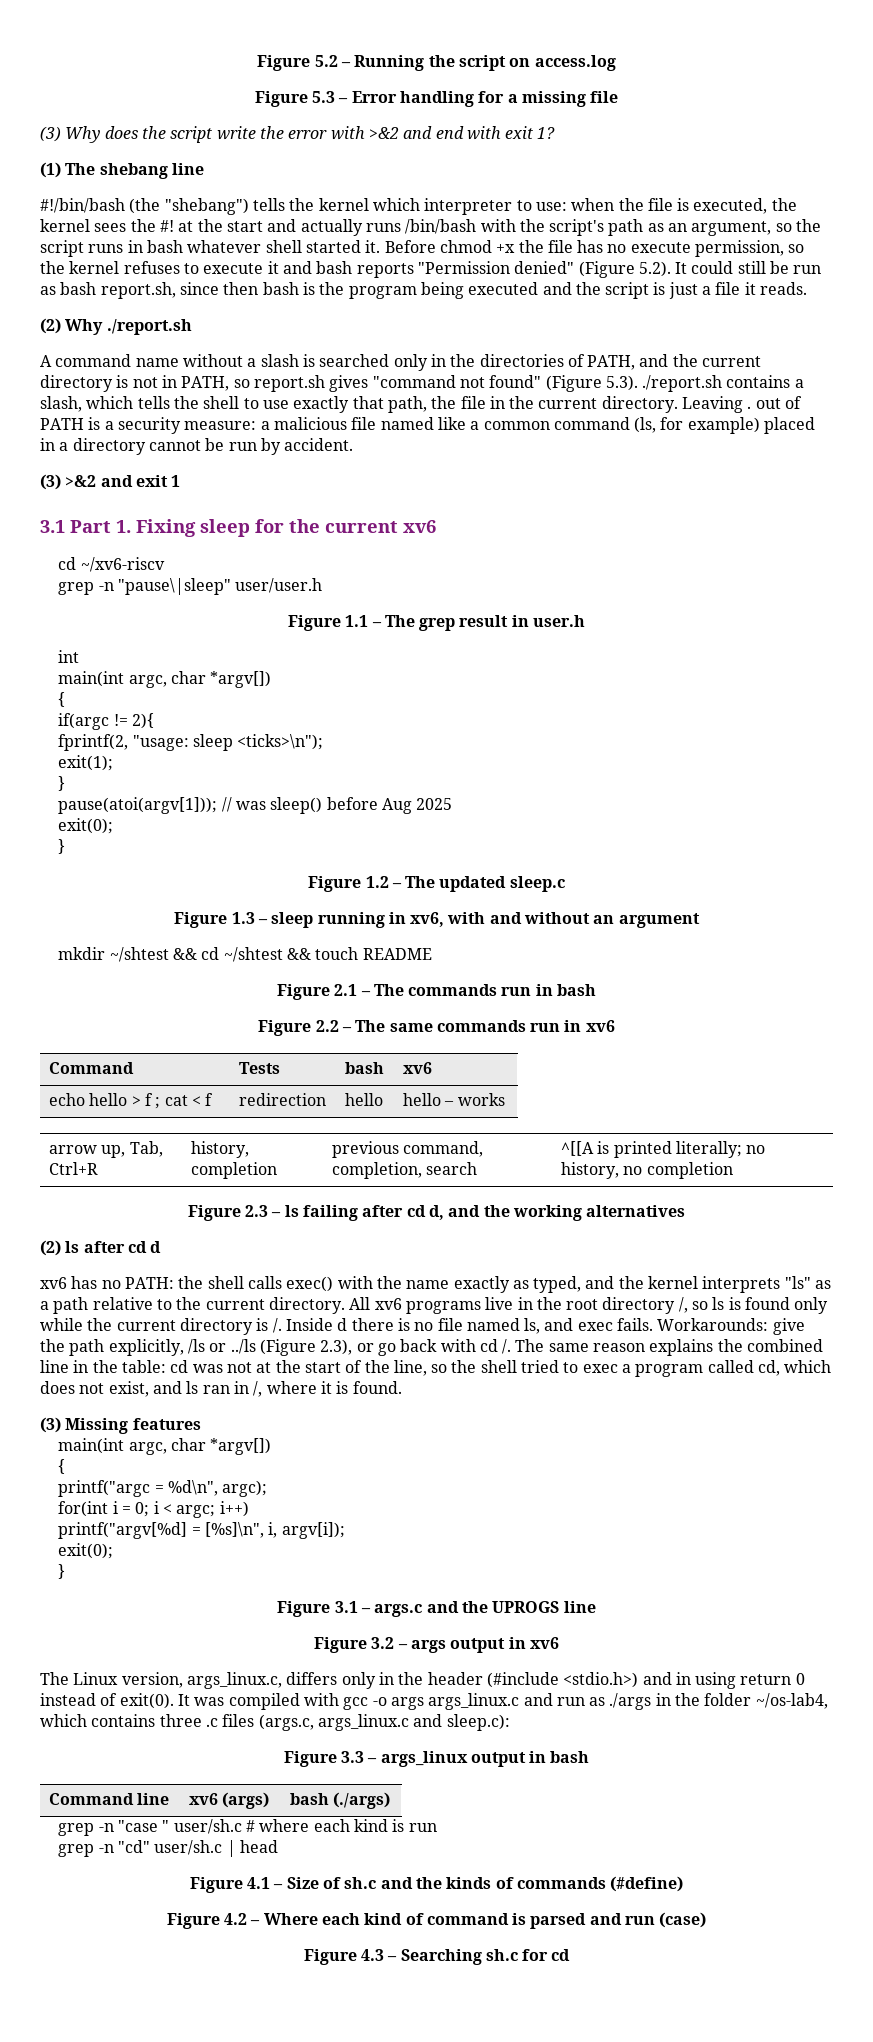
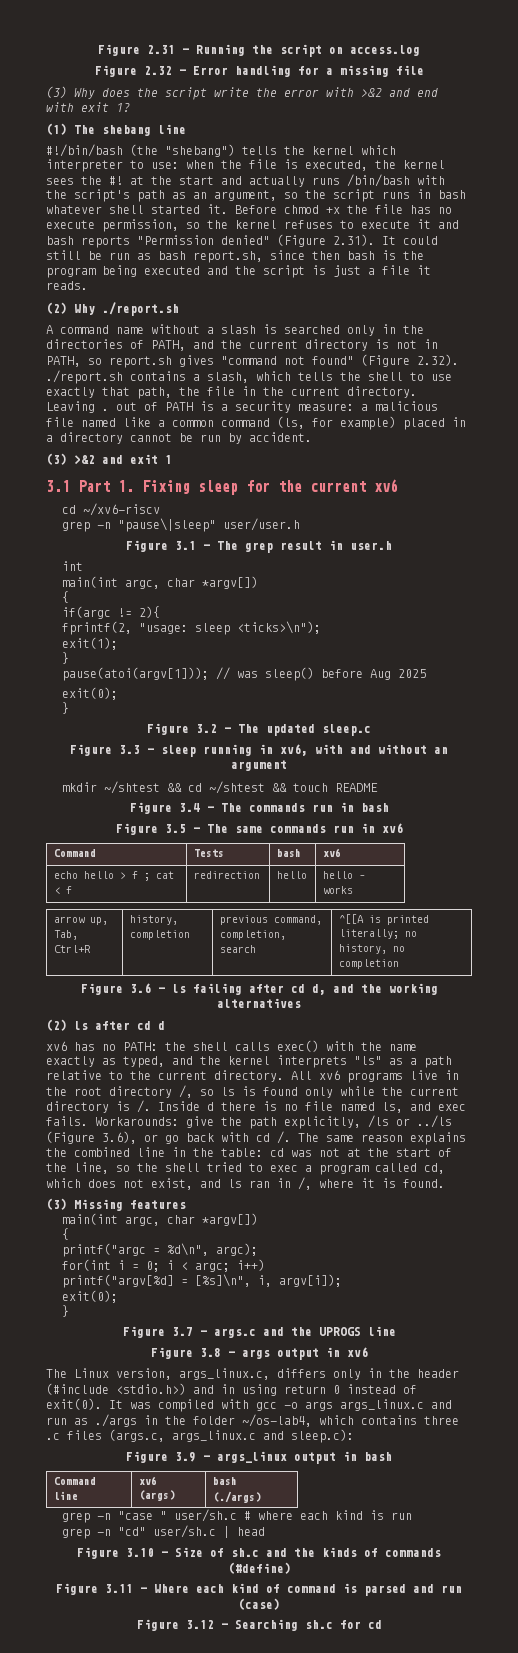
- Figure 5.2 – Running the script on access.log
+ Figure 2.31 – Running the script on access.log
- Figure 5.3 – Error handling for a missing file
+ Figure 2.32 – Error handling for a missing file
- Before chmod +x the file has no execute permission, so the kernel refuses to execute it and bash reports "Permission denied" (Figure 5.2). It could still be run as bash report.sh, since then bash is the program being executed and the script is just a file it reads.
+ Before chmod +x the file has no execute permission, so the kernel refuses to execute it and bash reports "Permission denied" (Figure 2.31). It could still be run as bash report.sh, since then bash is the program being executed and the script is just a file it reads.
- A command name without a slash is searched only in the directories of PATH, and the current directory is not in PATH, so report.sh gives "command not found" (Figure 5.3). ./report.sh contains a slash, which tells the shell to use exactly that path, the file in the current directory.
+ A command name without a slash is searched only in the directories of PATH, and the current directory is not in PATH, so report.sh gives "command not found" (Figure 2.32). ./report.sh contains a slash, which tells the shell to use exactly that path, the file in the current directory.
- Figure 1.1 – The grep result in user.h
+ Figure 3.1 – The grep result in user.h
- Figure 1.2 – The updated sleep.c
+ Figure 3.2 – The updated sleep.c
- Figure 1.3 – sleep running in xv6, with and without an argument
+ Figure 3.3 – sleep running in xv6, with and without an argument
- Figure 2.1 – The commands run in bash
+ Figure 3.4 – The commands run in bash
- Figure 2.2 – The same commands run in xv6
+ Figure 3.5 – The same commands run in xv6
- Figure 2.3 – ls failing after cd d, and the working alternatives
+ Figure 3.6 – ls failing after cd d, and the working alternatives
- Workarounds: give the path explicitly, /ls or ../ls (Figure 2.3), or go back with cd /.
+ Workarounds: give the path explicitly, /ls or ../ls (Figure 3.6), or go back with cd /.
- Figure 3.1 – args.c and the UPROGS line
+ Figure 3.7 – args.c and the UPROGS line
- Figure 3.2 – args output in xv6
+ Figure 3.8 – args output in xv6
- Figure 3.3 – args_linux output in bash
+ Figure 3.9 – args_linux output in bash
- Figure 4.1 – Size of sh.c and the kinds of commands (#define)
+ Figure 3.10 – Size of sh.c and the kinds of commands (#define)
- Figure 4.2 – Where each kind of command is parsed and run (case)
+ Figure 3.11 – Where each kind of command is parsed and run (case)
- Figure 4.3 – Searching sh.c for cd
+ Figure 3.12 – Searching sh.c for cd

